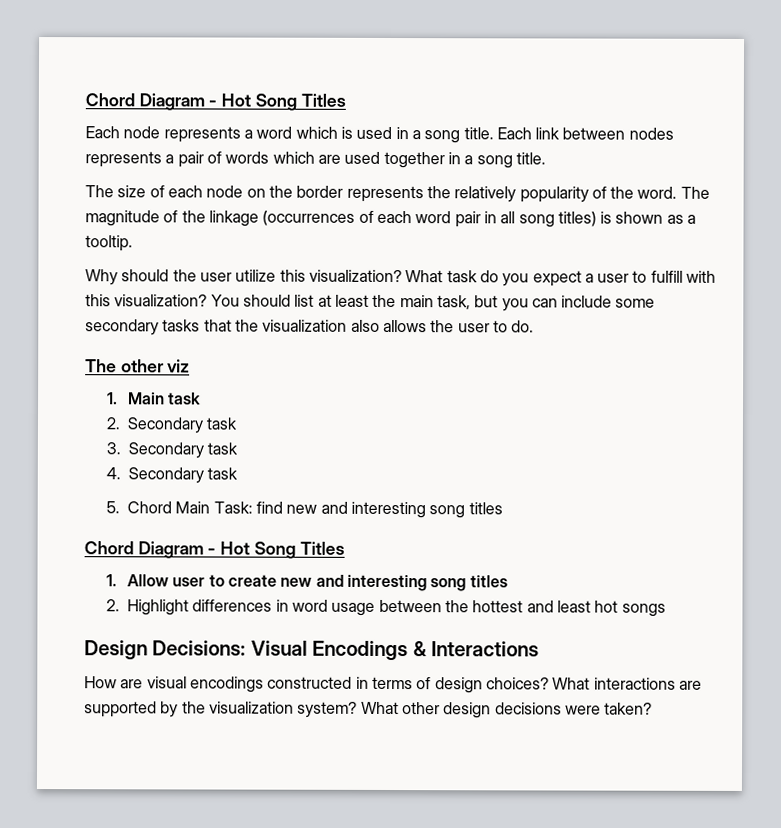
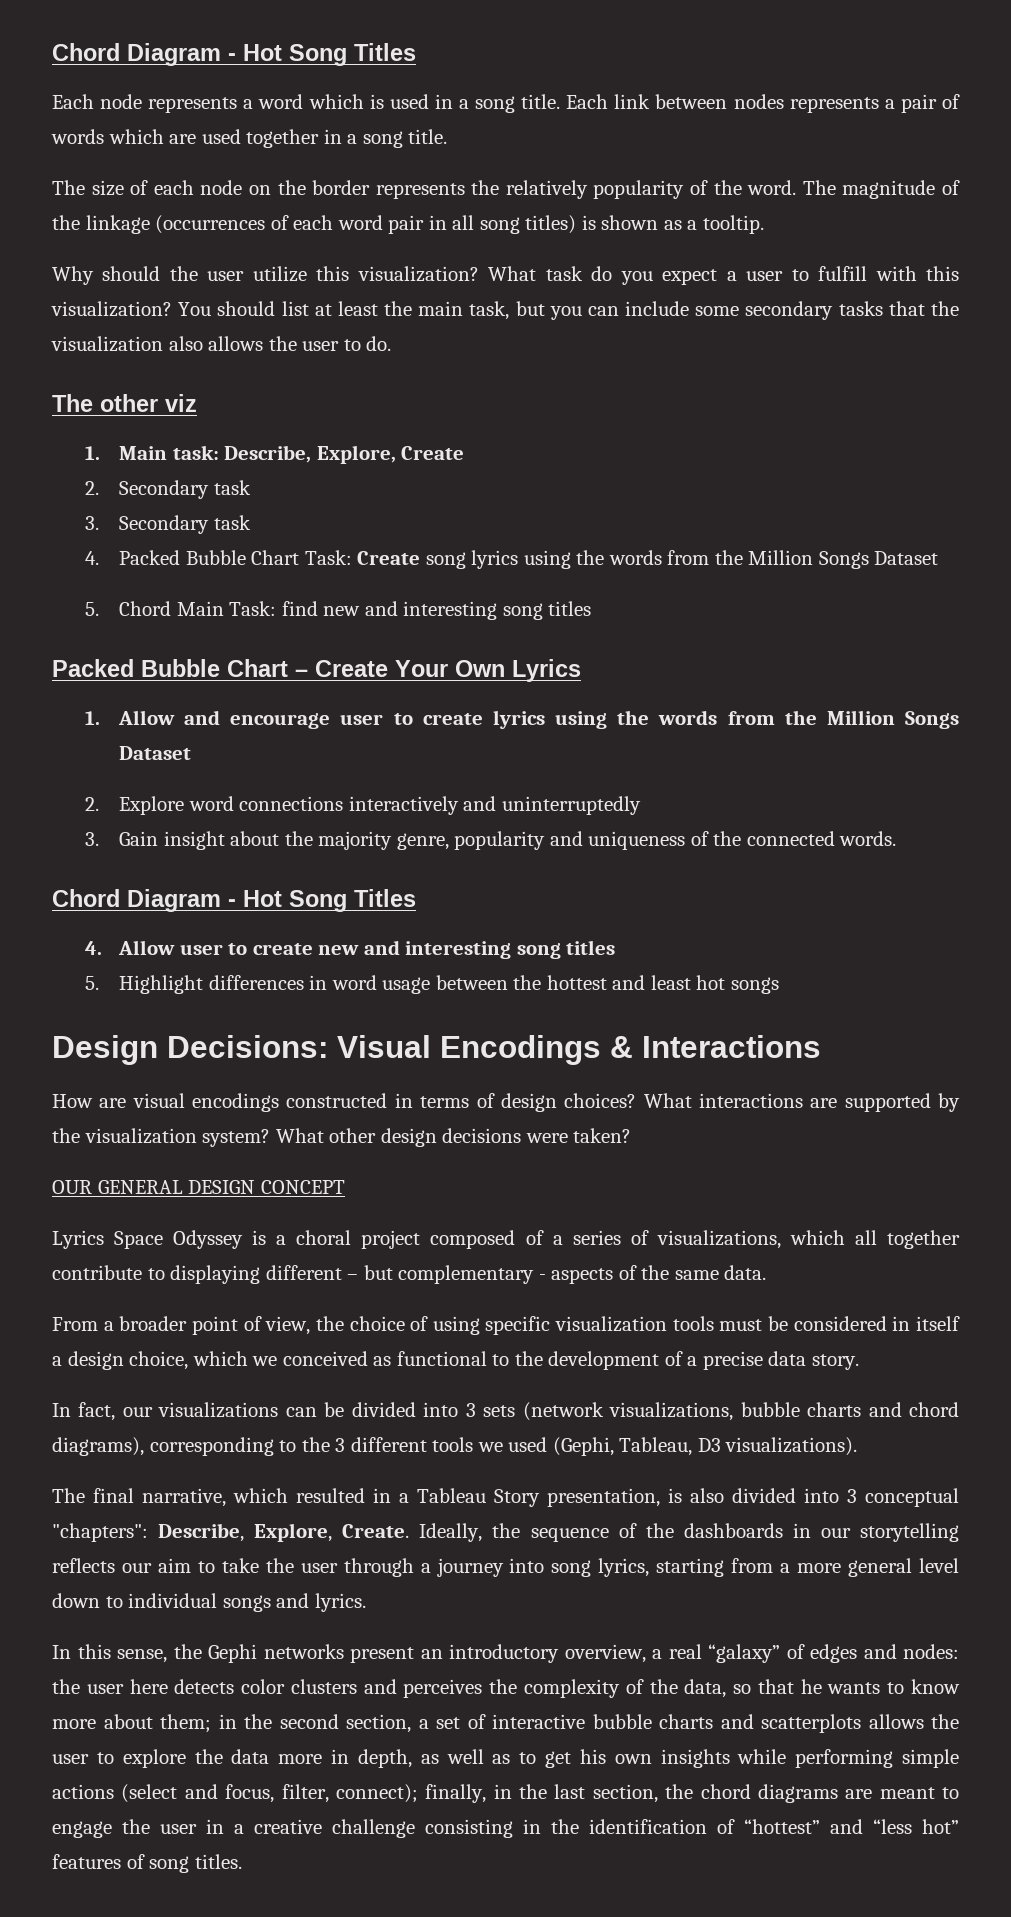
- 1. Main task
+ 1. Main task: Describe, Explore, Create
- 4. Secondary task
+ 4. Packed Bubble Chart Task: Create song lyrics using the words from the Million Songs Dataset
  5. Chord Main Task: find new and interesting song titles
+ Packed Bubble Chart – Create Your Own Lyrics
+ 1. Allow and encourage user to create lyrics using the words from the Million Songs Dataset
+ 2. Explore word connections interactively and uninterruptedly
+ 3. Gain insight about the majority genre, popularity and uniqueness of the connected words.
  Chord Diagram - Hot Song Titles
- 1. Allow user to create new and interesting song titles
+ 4. Allow user to create new and interesting song titles
- 2. Highlight differences in word usage between the hottest and least hot songs
+ 5. Highlight differences in word usage between the hottest and least hot songs
+ OUR GENERAL DESIGN CONCEPT
+ Lyrics Space Odyssey is a choral project composed of a series of visualizations, which all together contribute to displaying different – but complementary - aspects of the same data.
+ From a broader point of view, the choice of using specific visualization tools must be considered in itself a design choice, which we conceived as functional to the development of a precise data story.
+ In fact, our visualizations can be divided into 3 sets (network visualizations, bubble charts and chord diagrams), corresponding to the 3 different tools we used (Gephi, Tableau, D3 visualizations).
+ The final narrative, which resulted in a Tableau Story presentation, is also divided into 3 conceptual "chapters": Describe, Explore, Create. Ideally, the sequence of the dashboards in our storytelling reflects our aim to take the user through a journey into song lyrics, starting from a more general level down to individual songs and lyrics.
+ In this sense, the Gephi networks present an introductory overview, a real “galaxy” of edges and nodes: the user here detects color clusters and perceives the complexity of the data, so that he wants to know more about them; in the second section, a set of interactive bubble charts and scatterplots allows the user to explore the data more in depth, as well as to get his own insights while performing simple actions (select and focus, filter, connect); finally, in the last section, the chord diagrams are meant to engage the user in a creative challenge consisting in the identification of “hottest” and “less hot” features of song titles.

